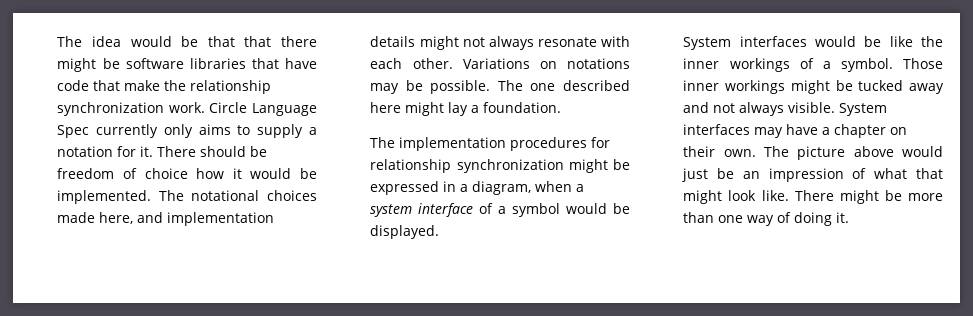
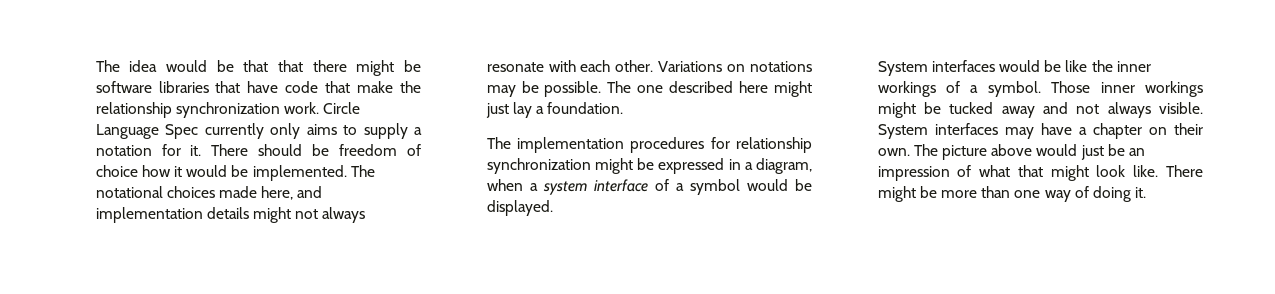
- The one described here might lay a foundation.
+ The one described here might just lay a foundation.

